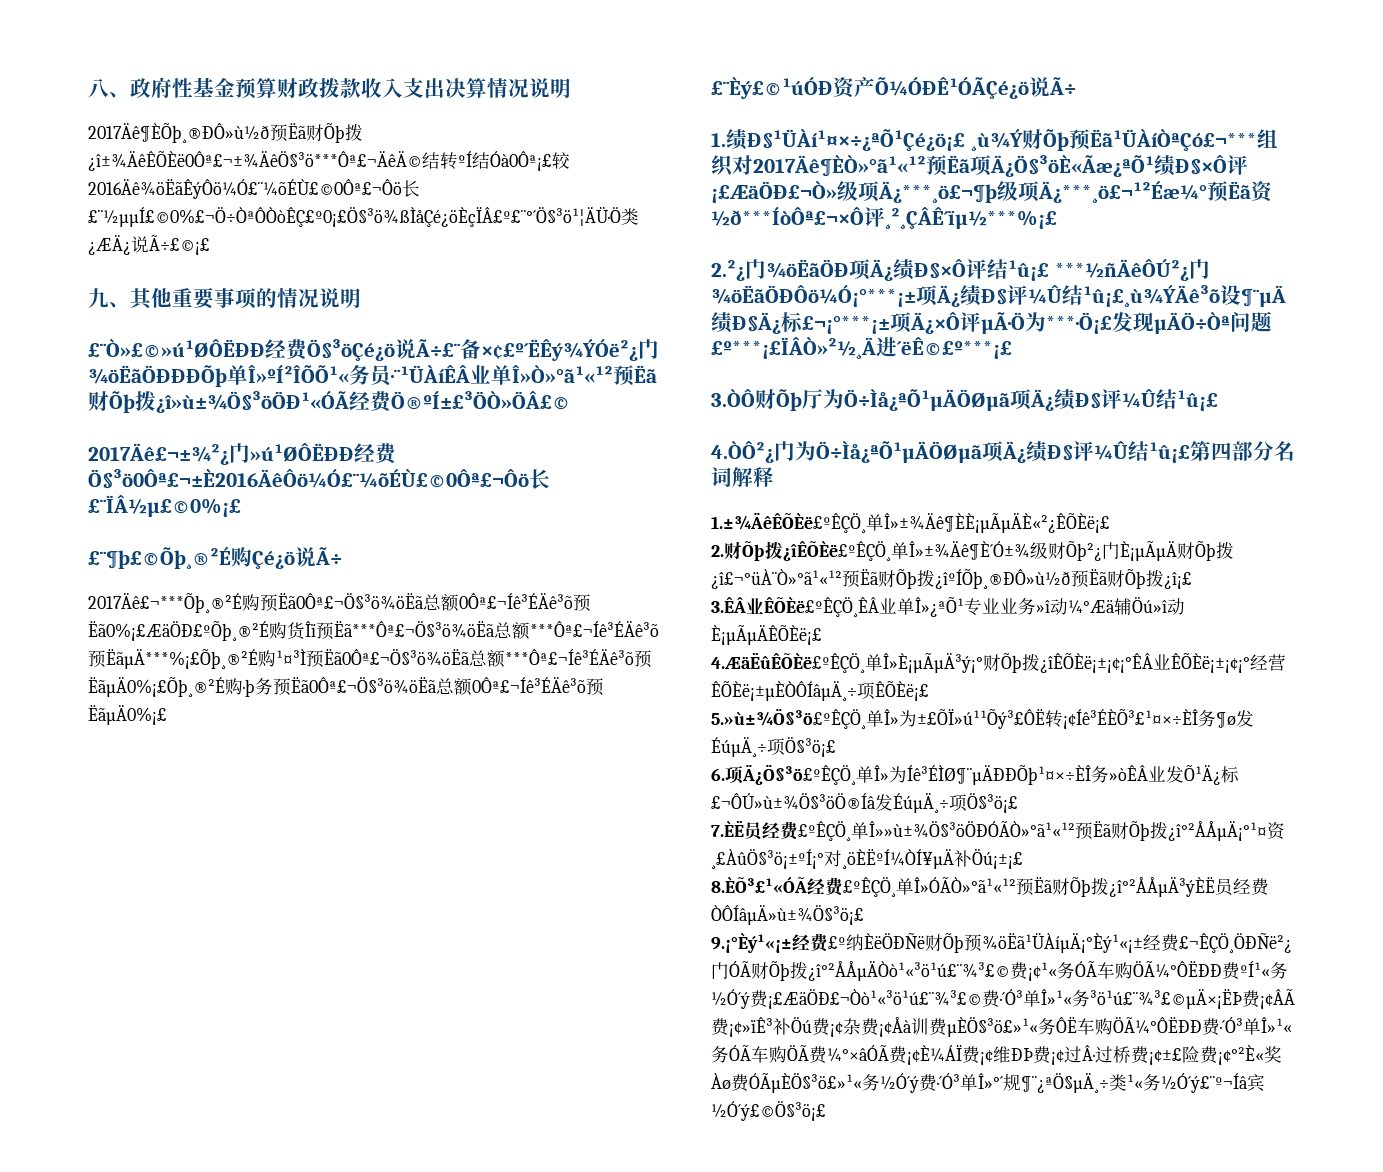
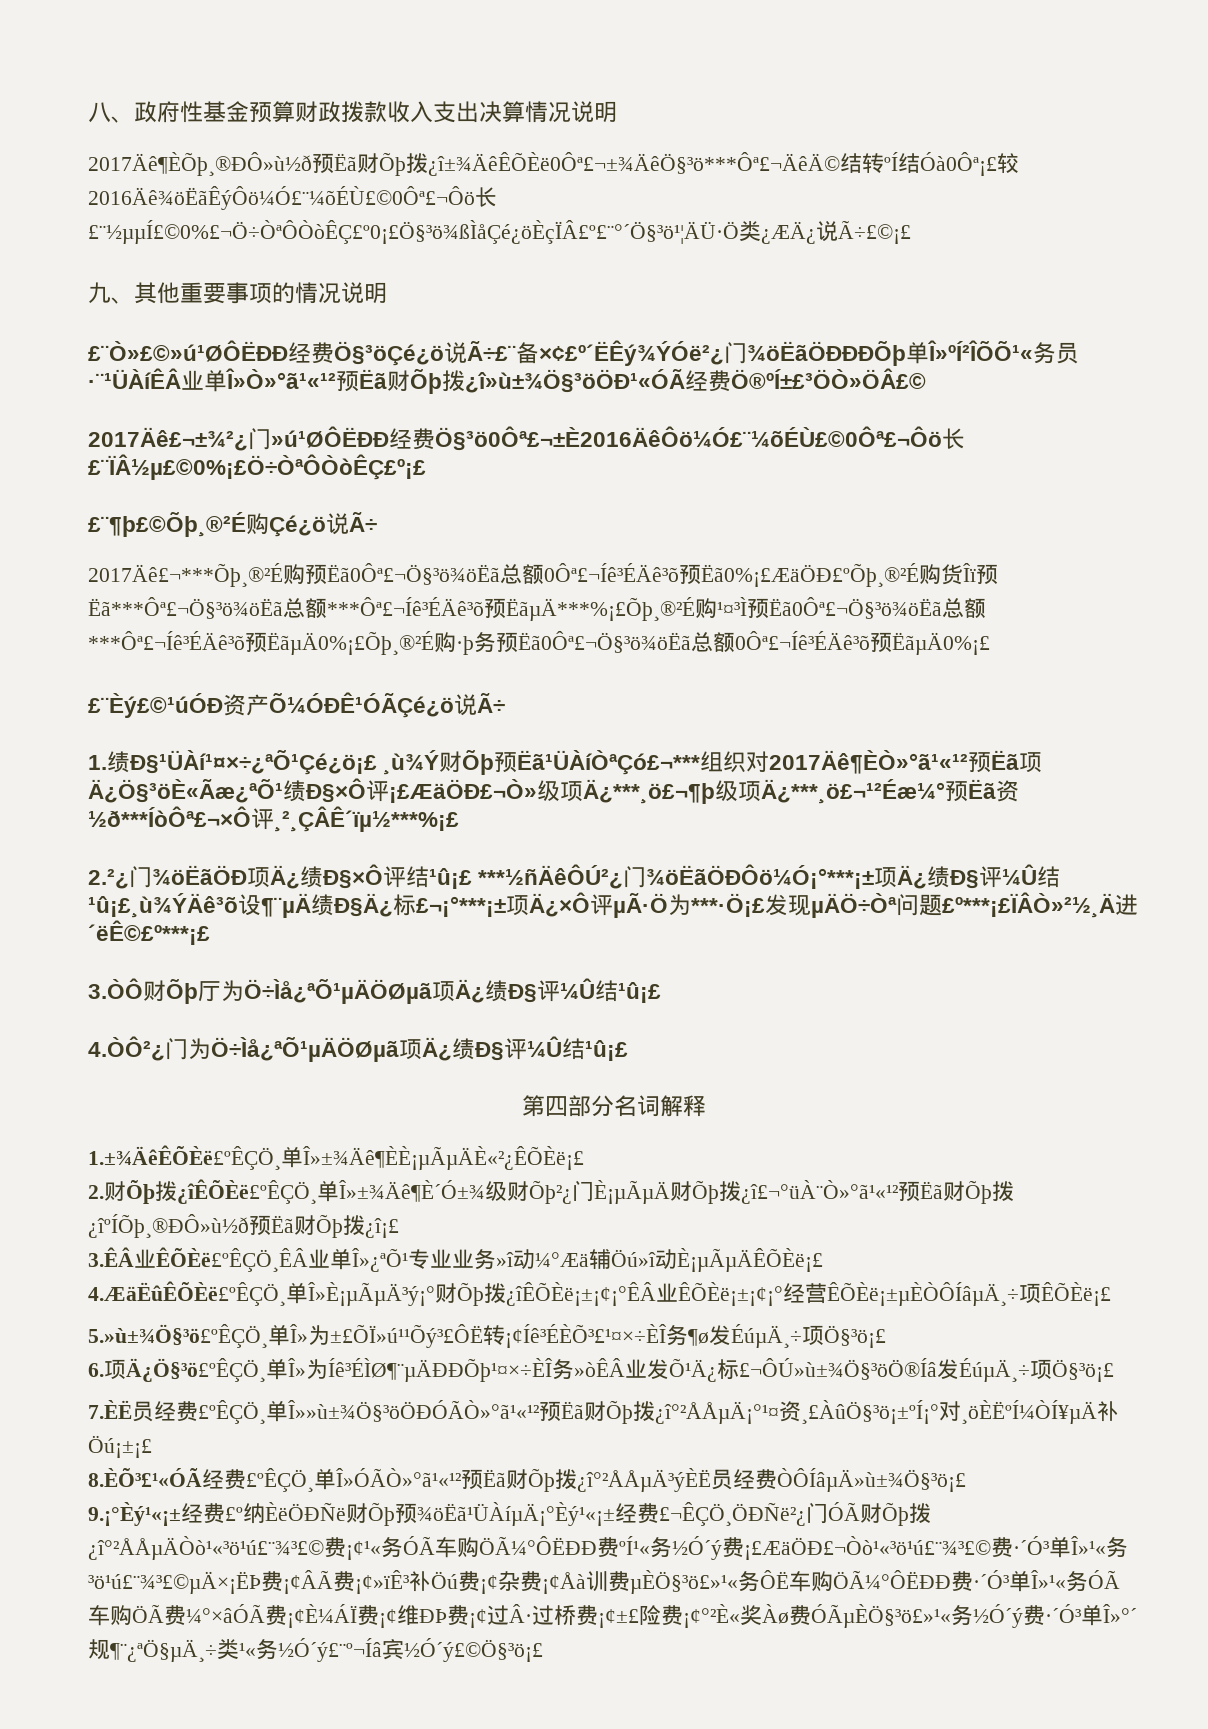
- 2017Äê£¬±¾²¿门»ú¹ØÔËÐÐ经费Ö§³ö0Ôª£¬±È2016ÄêÔö¼Ó£¨¼õÉÙ£©0Ôª£¬Ôö长£¨ÏÂ½µ£©0%¡£
+ 2017Äê£¬±¾²¿门»ú¹ØÔËÐÐ经费Ö§³ö0Ôª£¬±È2016ÄêÔö¼Ó£¨¼õÉÙ£©0Ôª£¬Ôö长£¨ÏÂ½µ£©0%¡£Ö÷ÒªÔÒòÊÇ£º¡£
- 4.ÒÔ²¿门为Ö÷Ìå¿ªÕ¹µÄÖØµã项Ä¿绩Ð§评¼Û结¹û¡£第四部分名词解释
+ 4.ÒÔ²¿门为Ö÷Ìå¿ªÕ¹µÄÖØµã项Ä¿绩Ð§评¼Û结¹û¡£
+ 第四部分名词解释

